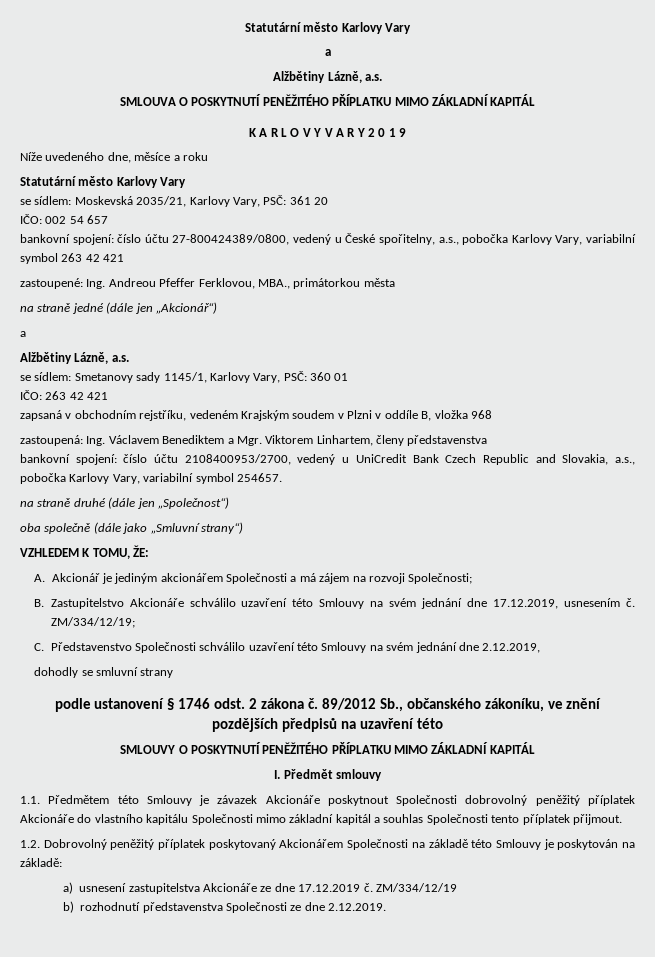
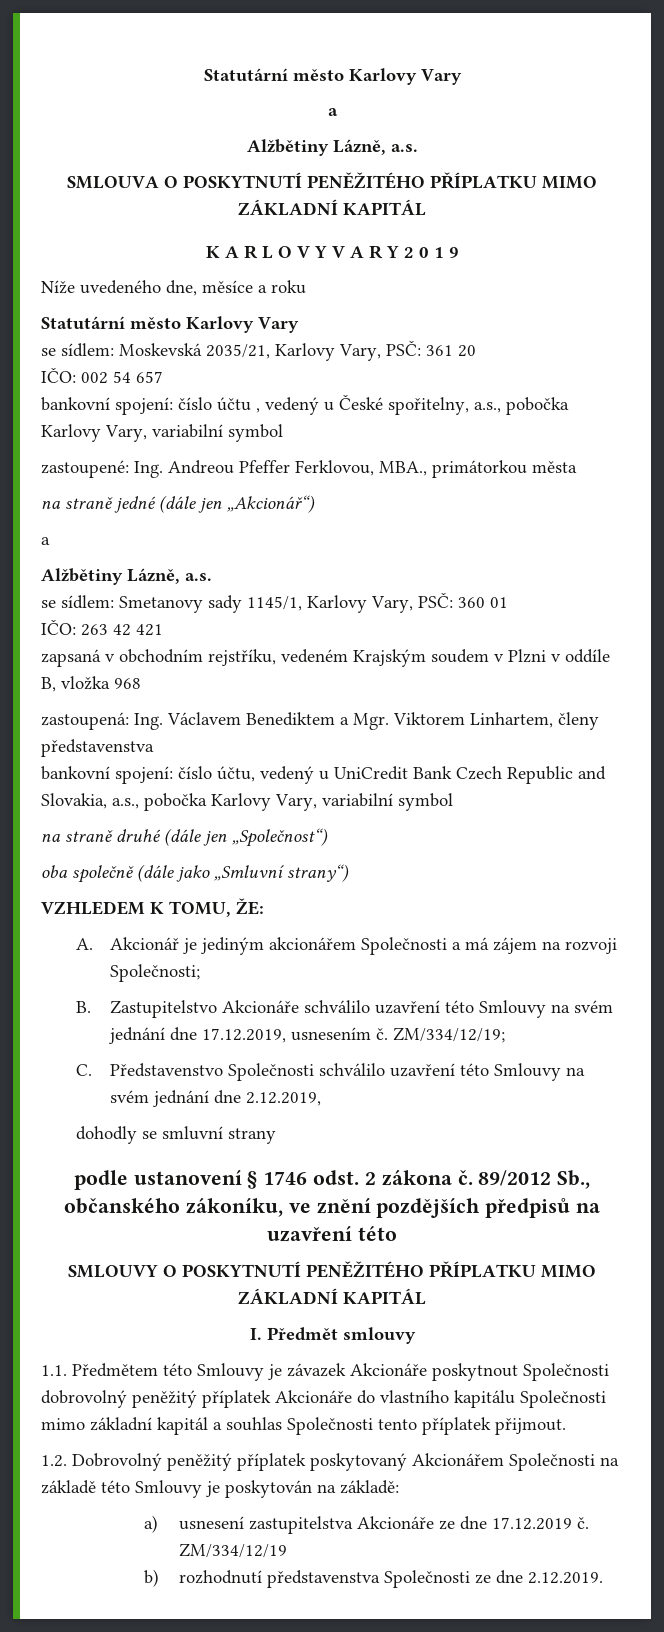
- bankovní spojení: číslo účtu 27-800424389/0800, vedený u České spořitelny, a.s., pobočka Karlovy Vary, variabilní symbol 263 42 421
+ bankovní spojení: číslo účtu , vedený u České spořitelny, a.s., pobočka Karlovy Vary, variabilní symbol
- bankovní spojení: číslo účtu 2108400953/2700, vedený u UniCredit Bank Czech Republic and Slovakia, a.s., pobočka Karlovy Vary, variabilní symbol 254657.
+ bankovní spojení: číslo účtu, vedený u UniCredit Bank Czech Republic and Slovakia, a.s., pobočka Karlovy Vary, variabilní symbol

